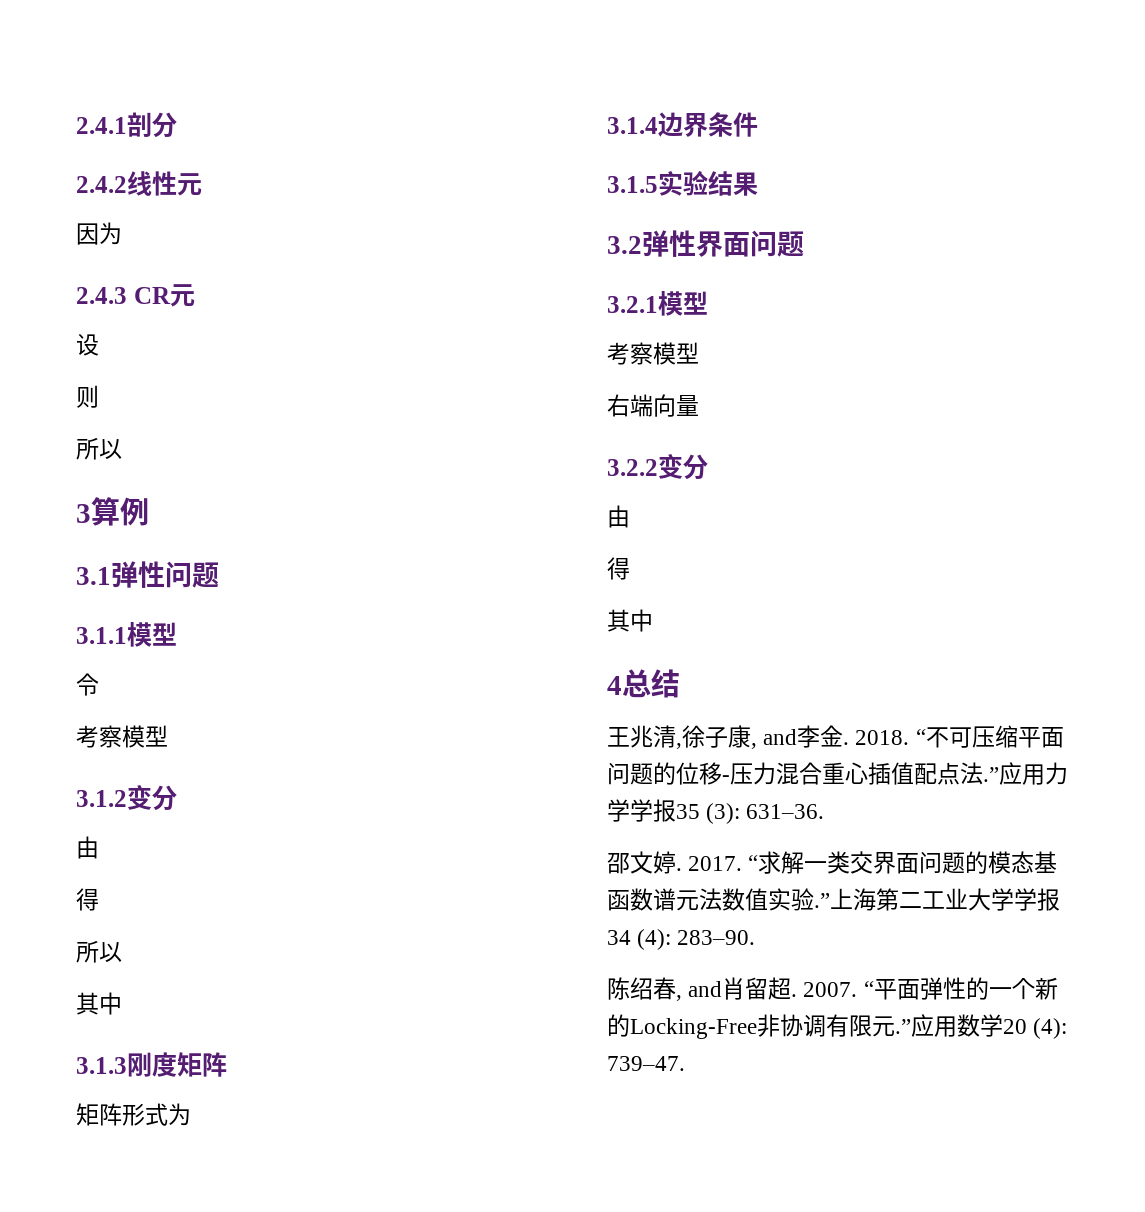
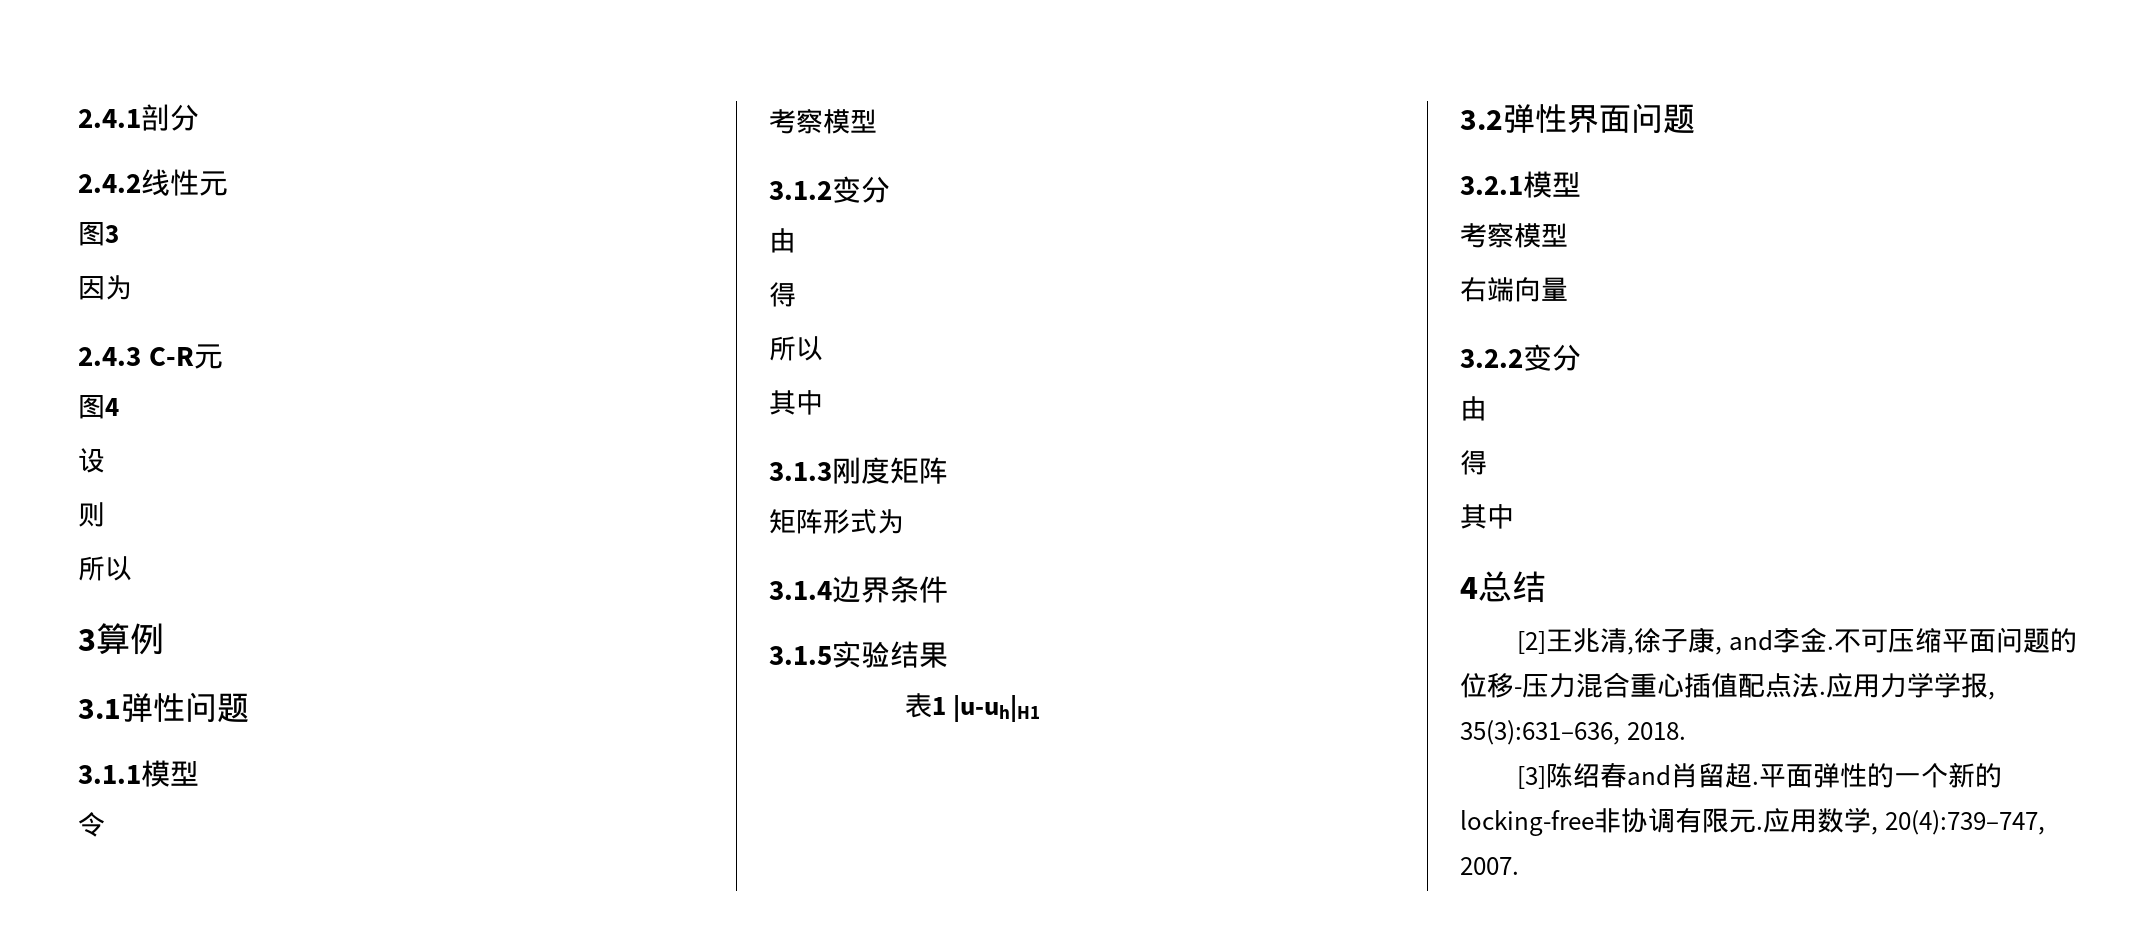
+ 图3
- 2.4.3 CR元
+ 2.4.3 C-R元
+ 图4
+ 表1 |u-uh|H1
- 王兆清,徐子康, and李金.
+ [2]王兆清,徐子康, and李金.
- 2018. “不可压缩平面问题的位移-压力混合重心插值配点法.”
+ 不可压缩平面问题的位移-压力混合重心插值配点法.
- 应用力学学报35 (3): 631–36.
- 邵文婷. 2017. “求解一类交界面问题的模态基函数谱元法数值实验.”上海第二工业大学学报34 (4): 283–90.
- 陈绍春, and肖留超.
+ 应用力学学报, 35(3):631–636, 2018.
+ [3]陈绍春and肖留超.
- 2007. “平面弹性的一个新的Locking-Free非协调有限元.”
+ 平面弹性的一个新的locking-free非协调有限元.
- 应用数学20 (4): 739–47.
+ 应用数学, 20(4):739–747, 2007.

